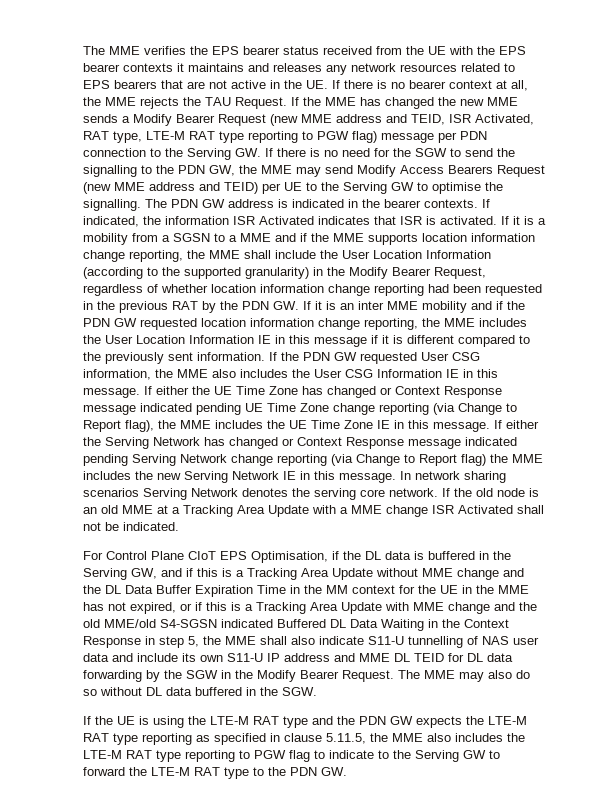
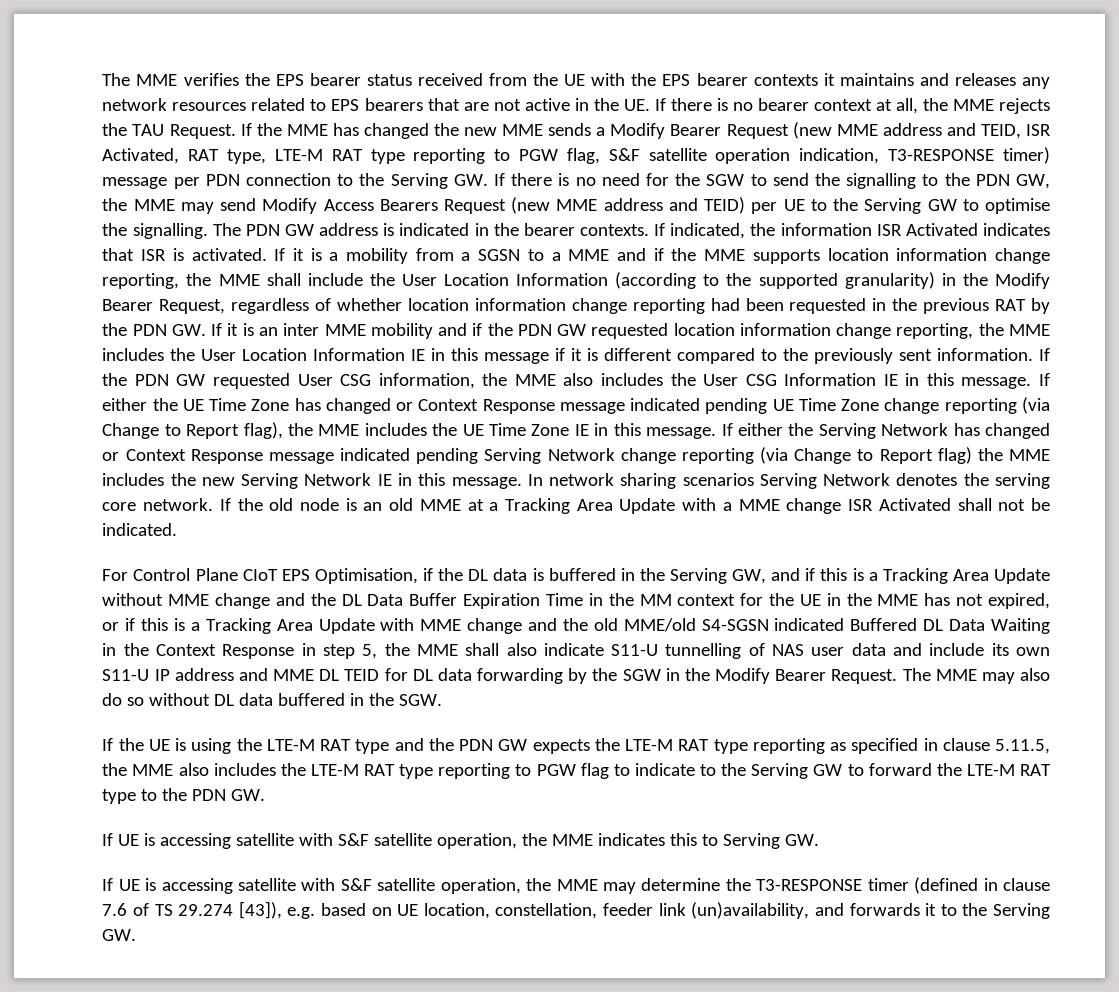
- If the MME has changed the new MME sends a Modify Bearer Request (new MME address and TEID, ISR Activated, RAT type, LTE-M RAT type reporting to PGW flag) message per PDN connection to the Serving GW. If there is no need for the SGW to send the signalling to the PDN GW, the MME may send Modify Access Bearers Request (new MME address and TEID) per UE to the Serving GW to optimise the signalling.
+ If the MME has changed the new MME sends a Modify Bearer Request (new MME address and TEID, ISR Activated, RAT type, LTE-M RAT type reporting to PGW flag, S&F satellite operation indication, T3-RESPONSE timer) message per PDN connection to the Serving GW. If there is no need for the SGW to send the signalling to the PDN GW, the MME may send Modify Access Bearers Request (new MME address and TEID) per UE to the Serving GW to optimise the signalling.
+ If UE is accessing satellite with S&F satellite operation, the MME indicates this to Serving GW.
+ If UE is accessing satellite with S&F satellite operation, the MME may determine the T3-RESPONSE timer (defined in clause 7.6 of TS 29.274 [43]), e.g. based on UE location, constellation, feeder link (un)availability, and forwards it to the Serving GW.

